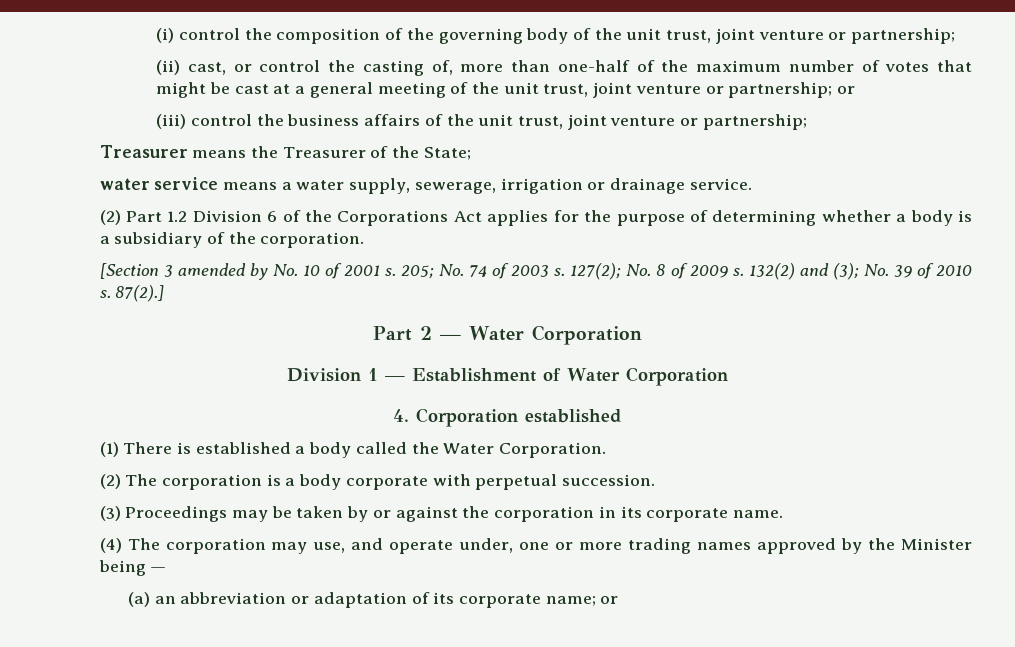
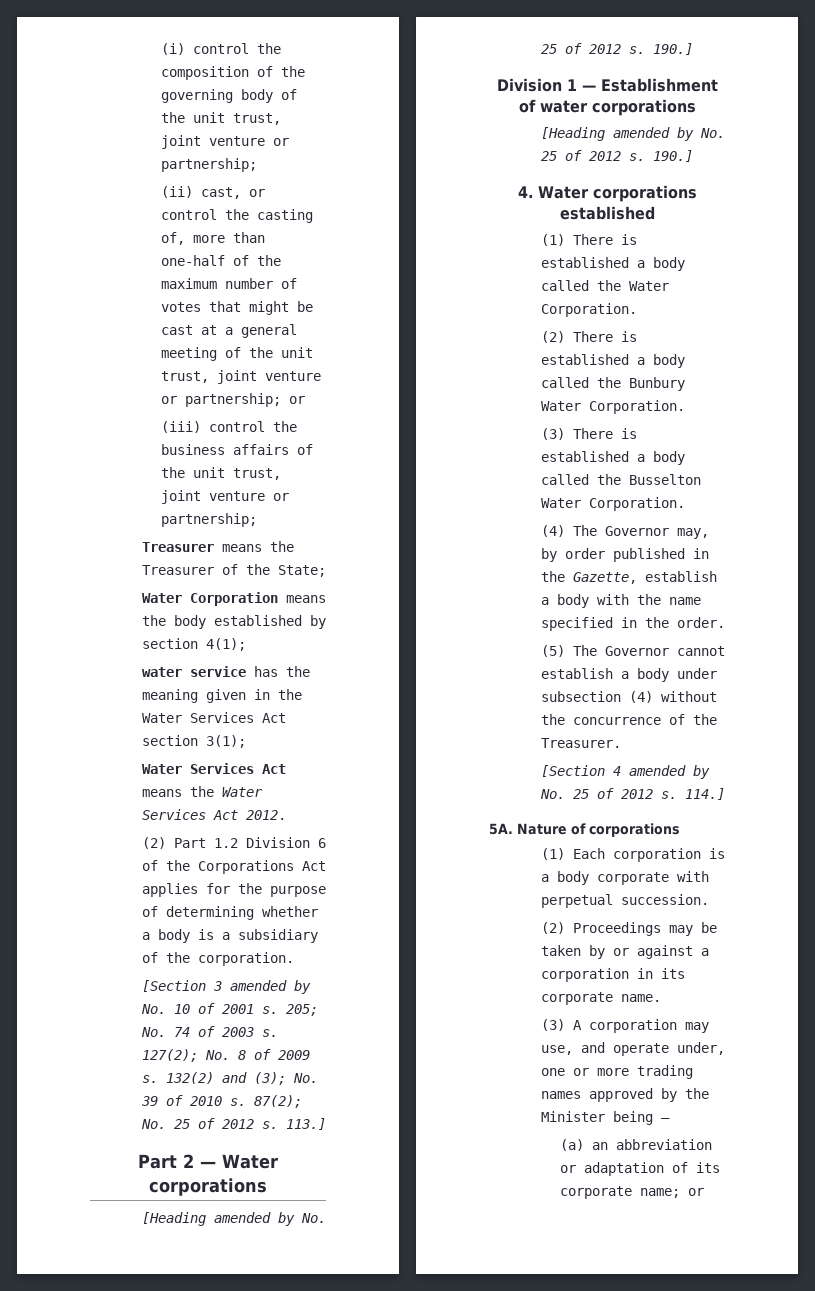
- water service means a water supply, sewerage, irrigation or drainage service.
+ Water Corporation means the body established by section 4(1);
+ water service has the meaning given in the Water Services Act section 3(1);
+ Water Services Act means the Water Services Act 2012.
- 87(2).]
- Part 2 — Water Corporation
+ 87(2); No. 25 of 2012 s. 113.]
+ Part 2 — Water corporations
+ [Heading amended by No. 25 of 2012 s. 190.]
- Division 1 — Establishment of Water Corporation
+ Division 1 — Establishment of water corporations
+ [Heading amended by No. 25 of 2012 s. 190.]
- 4. Corporation established
+ 4. Water corporations established
- (2) The corporation is a body corporate with perpetual succession.
+ (2) There is established a body called the Bunbury Water Corporation.
+ (3) There is established a body called the Busselton Water Corporation.
+ (4) The Governor may, by order published in the Gazette, establish a body with the name specified in the order.
+ (5) The Governor cannot establish a body under subsection (4) without the concurrence of the Treasurer.
+ [Section 4 amended by No. 25 of 2012 s. 114.]
+ 5A. Nature of corporations
+ (1) Each corporation is a body corporate with perpetual succession.
- (3) Proceedings may be taken by or against the corporation in its corporate name.
+ (2) Proceedings may be taken by or against a corporation in its corporate name.
- (4) The corporation may use, and operate under, one or more trading names approved by the Minister being —
+ (3) A corporation may use, and operate under, one or more trading names approved by the Minister being —

